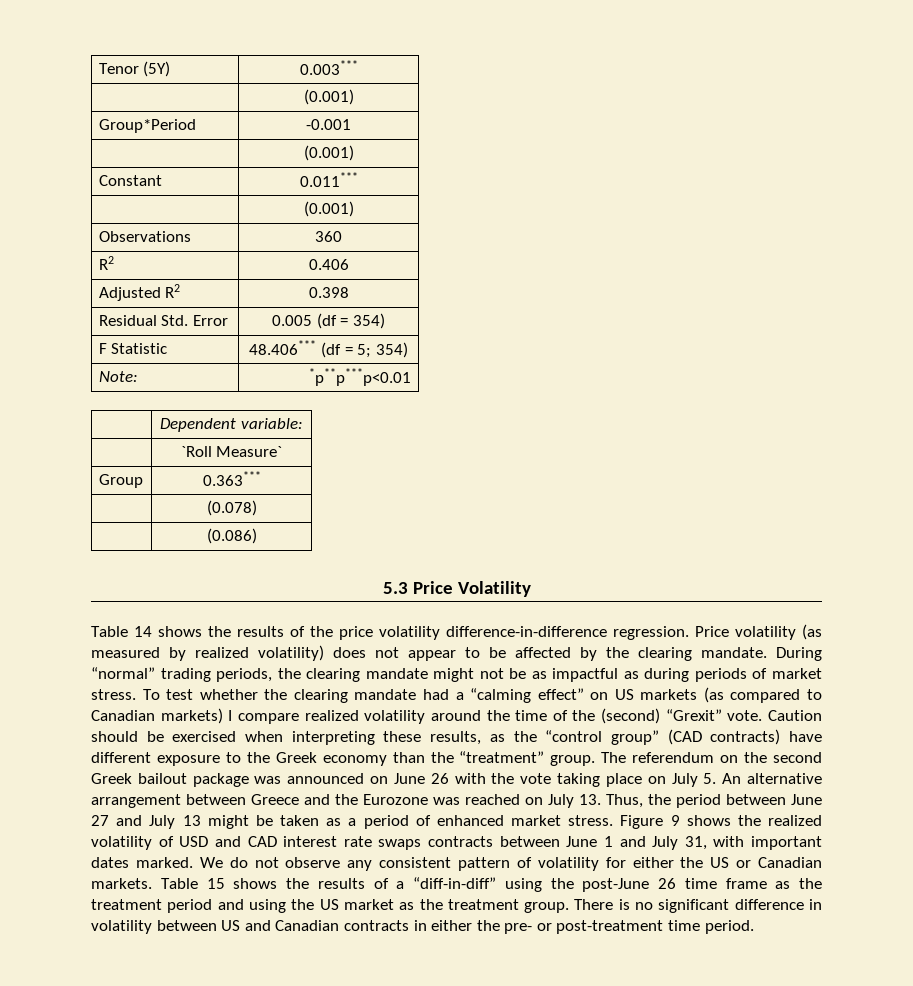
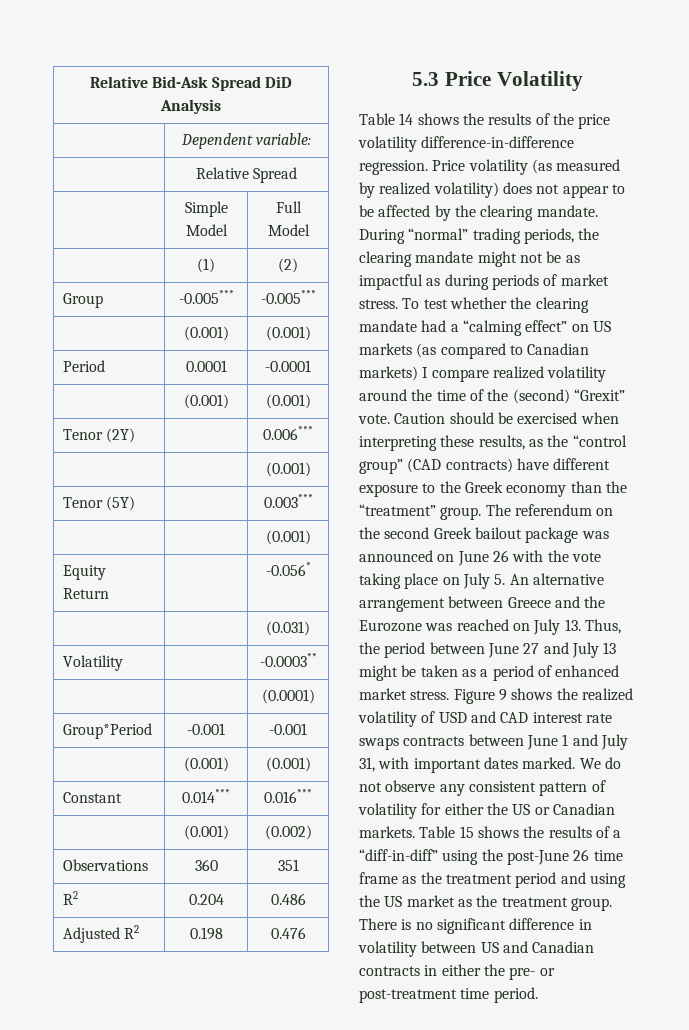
- Tenor (5Y) | 0.003***
- | (0.001)
- Group*Period | -0.001
- | (0.001)
- Constant | 0.011***
- | (0.001)
- Observations | 360
- R2 | 0.406
- Adjusted R2 | 0.398
- Residual Std. Error | 0.005 (df = 354)
- F Statistic | 48.406*** (df = 5; 354)
- Note: | *p**p***p<0.01
+ Relative Bid-Ask Spread DiD Analysis
  | Dependent variable:
- | `Roll Measure`
- Group | 0.363***
- | (0.078)
- | (0.086)
+ | Relative Spread
+ | Simple Model | Full Model
+ | (1) | (2)
+ Group | -0.005*** | -0.005***
+ | (0.001) | (0.001)
+ Period | 0.0001 | -0.0001
+ | (0.001) | (0.001)
+ Tenor (2Y) | | 0.006***
+ | | (0.001)
+ Tenor (5Y) | | 0.003***
+ | | (0.001)
+ Equity Return | | -0.056*
+ | | (0.031)
+ Volatility | | -0.0003**
+ | | (0.0001)
+ Group*Period | -0.001 | -0.001
+ | (0.001) | (0.001)
+ Constant | 0.014*** | 0.016***
+ | (0.001) | (0.002)
+ Observations | 360 | 351
+ R2 | 0.204 | 0.486
+ Adjusted R2 | 0.198 | 0.476

